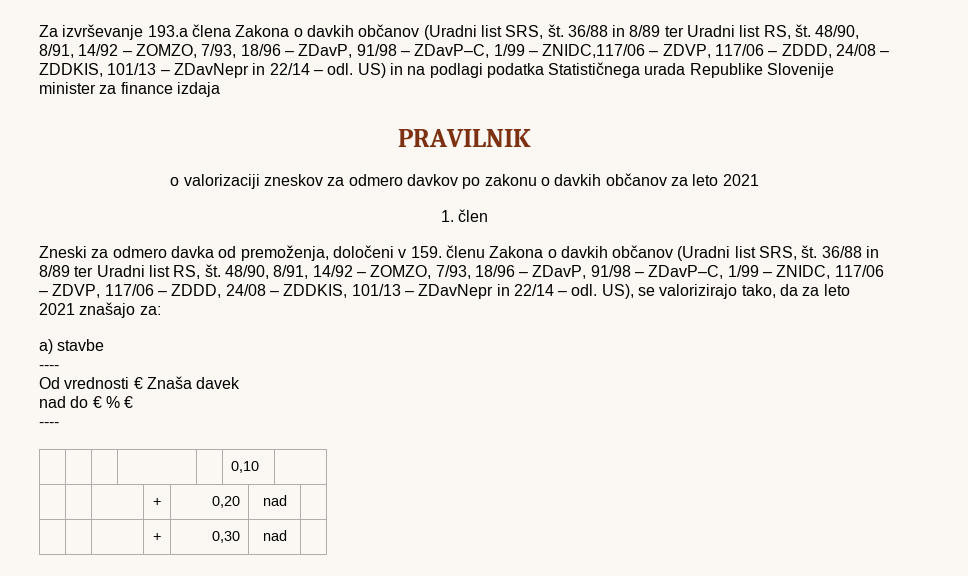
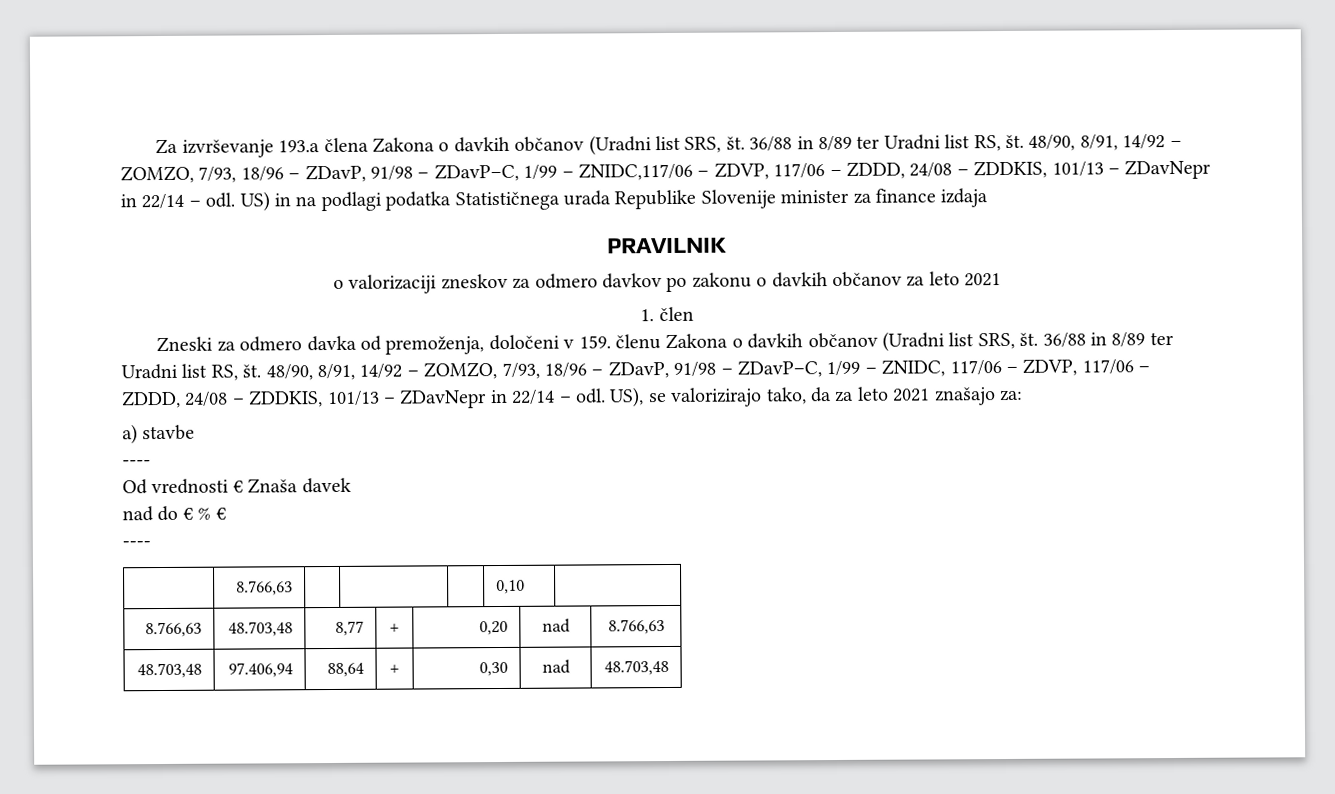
- | | | | | 0,10 |
+ | 8.766,63 | | | | 0,10 |
- | | | + | 0,20 | nad |
- | | | + | 0,30 | nad |
+ 8.766,63 | 48.703,48 | 8,77 | + | 0,20 | nad | 8.766,63
+ 48.703,48 | 97.406,94 | 88,64 | + | 0,30 | nad | 48.703,48

